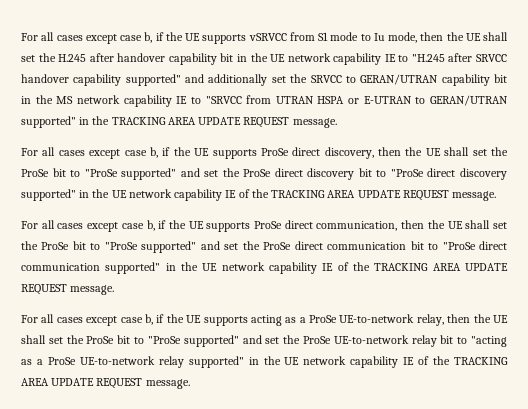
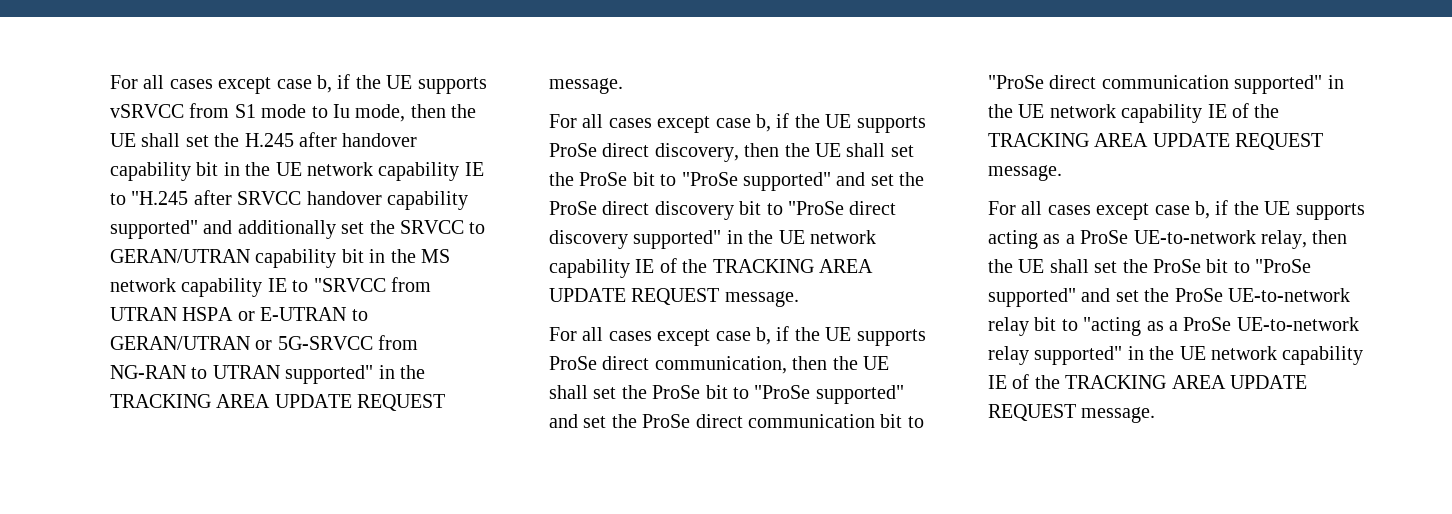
- For all cases except case b, if the UE supports vSRVCC from S1 mode to Iu mode, then the UE shall set the H.245 after handover capability bit in the UE network capability IE to "H.245 after SRVCC handover capability supported" and additionally set the SRVCC to GERAN/UTRAN capability bit in the MS network capability IE to "SRVCC from UTRAN HSPA or E-UTRAN to GERAN/UTRAN supported" in the TRACKING AREA UPDATE REQUEST message.
+ For all cases except case b, if the UE supports vSRVCC from S1 mode to Iu mode, then the UE shall set the H.245 after handover capability bit in the UE network capability IE to "H.245 after SRVCC handover capability supported" and additionally set the SRVCC to GERAN/UTRAN capability bit in the MS network capability IE to "SRVCC from UTRAN HSPA or E-UTRAN to GERAN/UTRAN or 5G-SRVCC from NG-RAN to UTRAN supported" in the TRACKING AREA UPDATE REQUEST message.

